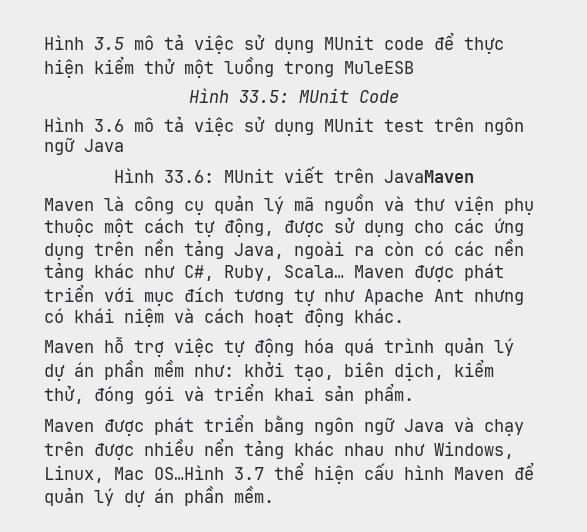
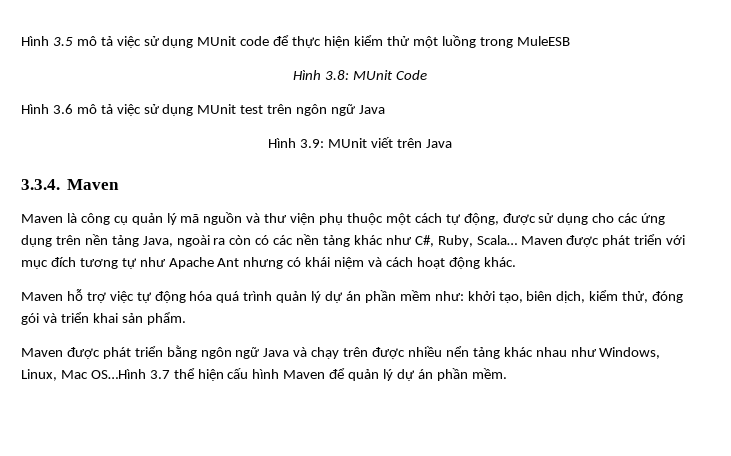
- Hình 33.5: MUnit Code
+ Hình 3.8: MUnit Code
- Hình 33.6: MUnit viết trên JavaMaven
+ Hình 3.9: MUnit viết trên Java
+ 3.3.4. Maven

